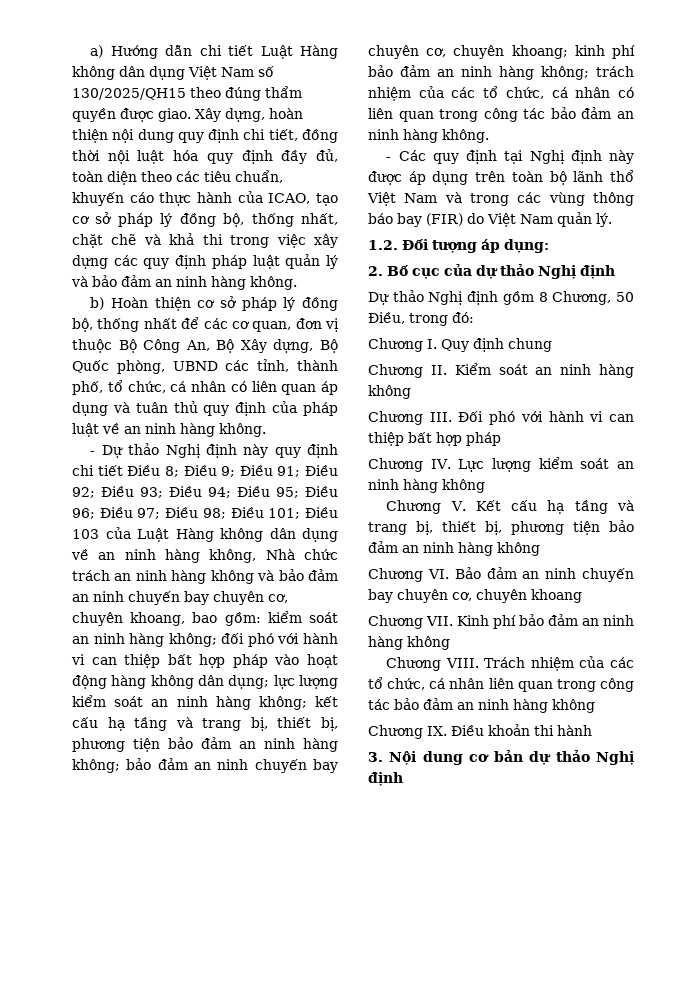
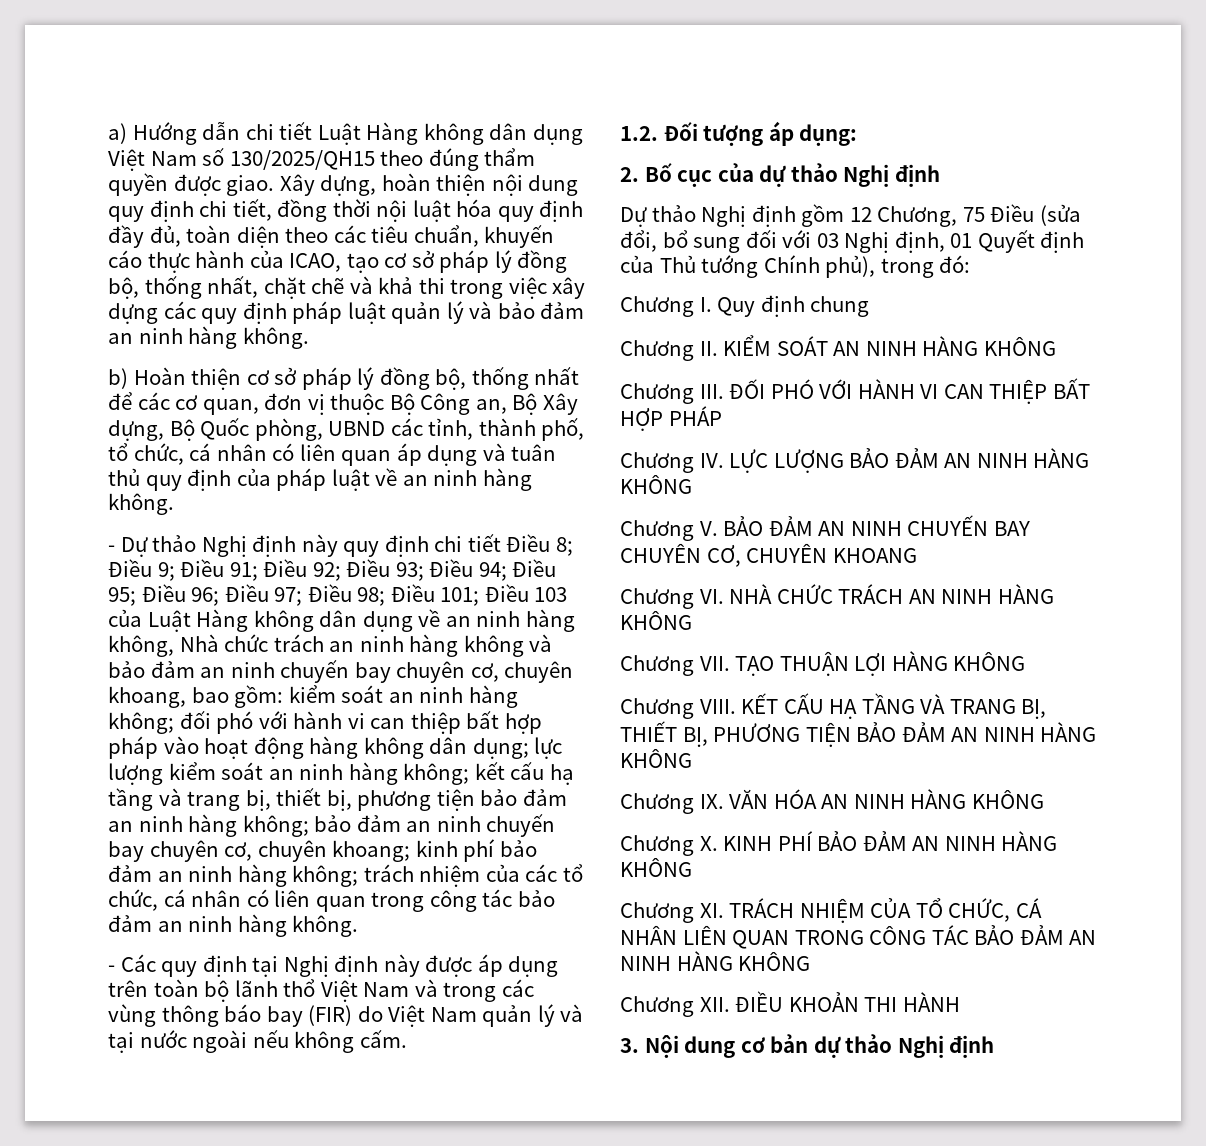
- b) Hoàn thiện cơ sở pháp lý đồng bộ, thống nhất để các cơ quan, đơn vị thuộc Bộ Công An, Bộ Xây dựng, Bộ Quốc phòng, UBND các tỉnh, thành phố, tổ chức, cá nhân có liên quan áp dụng và tuân thủ quy định của pháp luật về an ninh hàng không.
+ b) Hoàn thiện cơ sở pháp lý đồng bộ, thống nhất để các cơ quan, đơn vị thuộc Bộ Công an, Bộ Xây dựng, Bộ Quốc phòng, UBND các tỉnh, thành phố, tổ chức, cá nhân có liên quan áp dụng và tuân thủ quy định của pháp luật về an ninh hàng không.
- - Các quy định tại Nghị định này được áp dụng trên toàn bộ lãnh thổ Việt Nam và trong các vùng thông báo bay (FIR) do Việt Nam quản lý.
+ - Các quy định tại Nghị định này được áp dụng trên toàn bộ lãnh thổ Việt Nam và trong các vùng thông báo bay (FIR) do Việt Nam quản lý và tại nước ngoài nếu không cấm.
- Dự thảo Nghị định gồm 8 Chương, 50 Điều, trong đó:
+ Dự thảo Nghị định gồm 12 Chương, 75 Điều (sửa đổi, bổ sung đối với 03 Nghị định, 01 Quyết định của Thủ tướng Chính phủ), trong đó:
- Chương II. Kiểm soát an ninh hàng không
- Chương III. Đối phó với hành vi can thiệp bất hợp pháp
- Chương IV. Lực lượng kiểm soát an ninh hàng không
- Chương V. Kết cấu hạ tầng và trang bị, thiết bị, phương tiện bảo đảm an ninh hàng không
- Chương VI. Bảo đảm an ninh chuyến bay chuyên cơ, chuyên khoang
- Chương VII. Kinh phí bảo đảm an ninh hàng không
- Chương VIII. Trách nhiệm của các tổ chức, cá nhân liên quan trong công tác bảo đảm an ninh hàng không
- Chương IX. Điều khoản thi hành
+ Chương II. KIỂM SOÁT AN NINH HÀNG KHÔNG
+ Chương III. ĐỐI PHÓ VỚI HÀNH VI CAN THIỆP BẤT HỢP PHÁP
+ Chương IV. LỰC LƯỢNG BẢO ĐẢM AN NINH HÀNG KHÔNG
+ Chương V. BẢO ĐẢM AN NINH CHUYẾN BAY CHUYÊN CƠ, CHUYÊN KHOANG
+ Chương VI. NHÀ CHỨC TRÁCH AN NINH HÀNG KHÔNG
+ Chương VII. TẠO THUẬN LỢI HÀNG KHÔNG
+ Chương VIII. KẾT CẤU HẠ TẦNG VÀ TRANG BỊ, THIẾT BỊ, PHƯƠNG TIỆN BẢO ĐẢM AN NINH HÀNG KHÔNG
+ Chương IX. VĂN HÓA AN NINH HÀNG KHÔNG
+ Chương X. KINH PHÍ BẢO ĐẢM AN NINH HÀNG KHÔNG
+ Chương XI. TRÁCH NHIỆM CỦA TỔ CHỨC, CÁ NHÂN LIÊN QUAN TRONG CÔNG TÁC BẢO ĐẢM AN NINH HÀNG KHÔNG
+ Chương XII. ĐIỀU KHOẢN THI HÀNH

